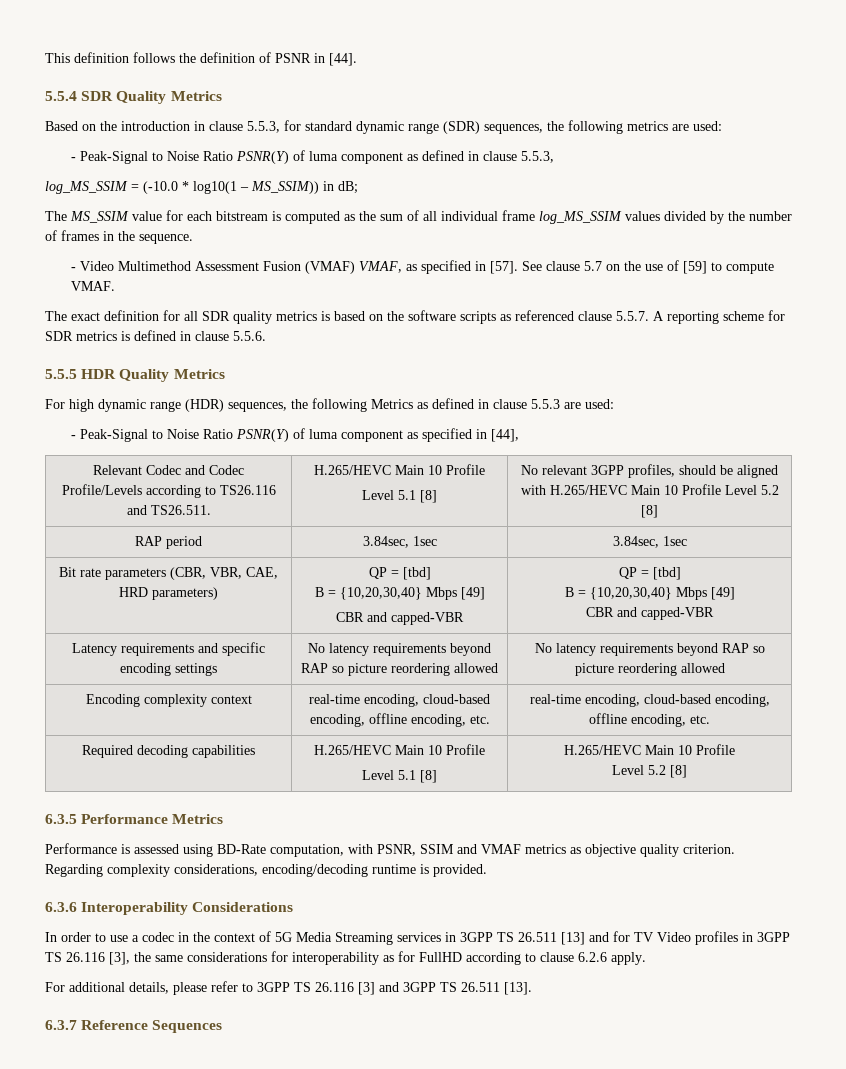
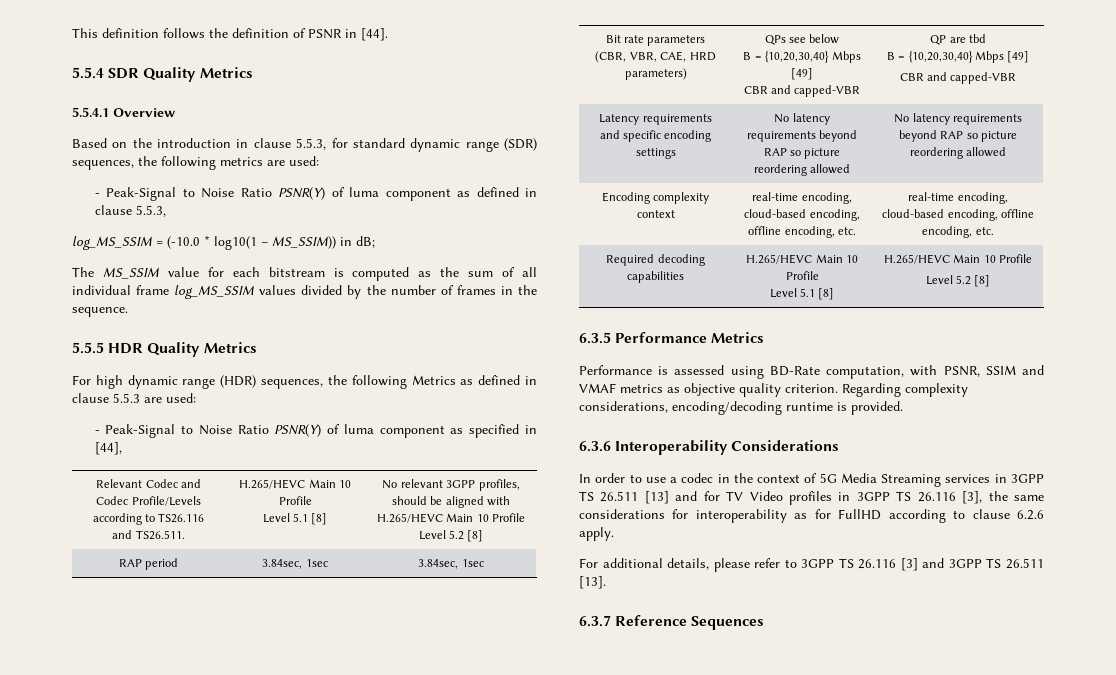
+ 5.5.4.1 Overview
- - Video Multimethod Assessment Fusion (VMAF) VMAF, as specified in [57]. See clause 5.7 on the use of [59] to compute VMAF.
- The exact definition for all SDR quality metrics is based on the software scripts as referenced clause 5.5.7. A reporting scheme for SDR metrics is defined in clause 5.5.6.
- Bit rate parameters (CBR, VBR, CAE, HRD parameters) | QP = [tbd]
+ Bit rate parameters (CBR, VBR, CAE, HRD parameters) | QPs see below
  B = {10,20,30,40} Mbps [49]
- CBR and capped-VBR | QP = [tbd]
+ CBR and capped-VBR | QP are tbd

